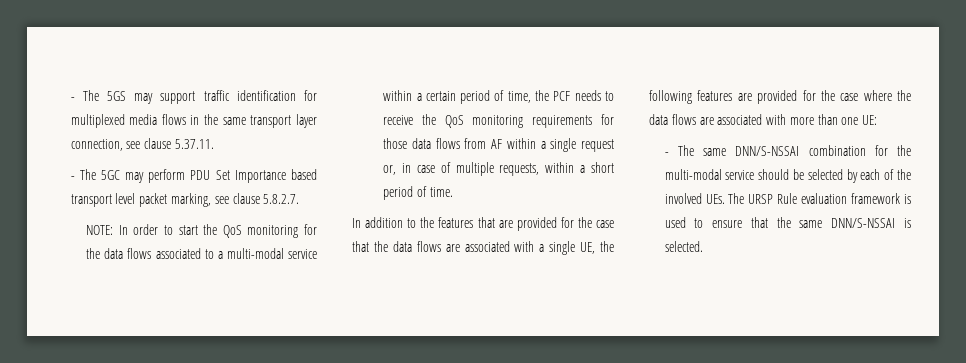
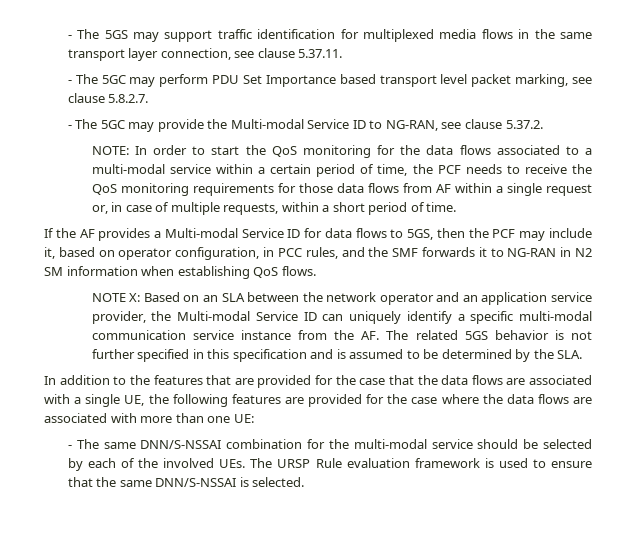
+ - The 5GC may provide the Multi-modal Service ID to NG-RAN, see clause 5.37.2.
+ If the AF provides a Multi-modal Service ID for data flows to 5GS, then the PCF may include it, based on operator configuration, in PCC rules, and the SMF forwards it to NG-RAN in N2 SM information when establishing QoS flows.
+ NOTE X: Based on an SLA between the network operator and an application service provider, the Multi-modal Service ID can uniquely identify a specific multi-modal communication service instance from the AF. The related 5GS behavior is not further specified in this specification and is assumed to be determined by the SLA.

